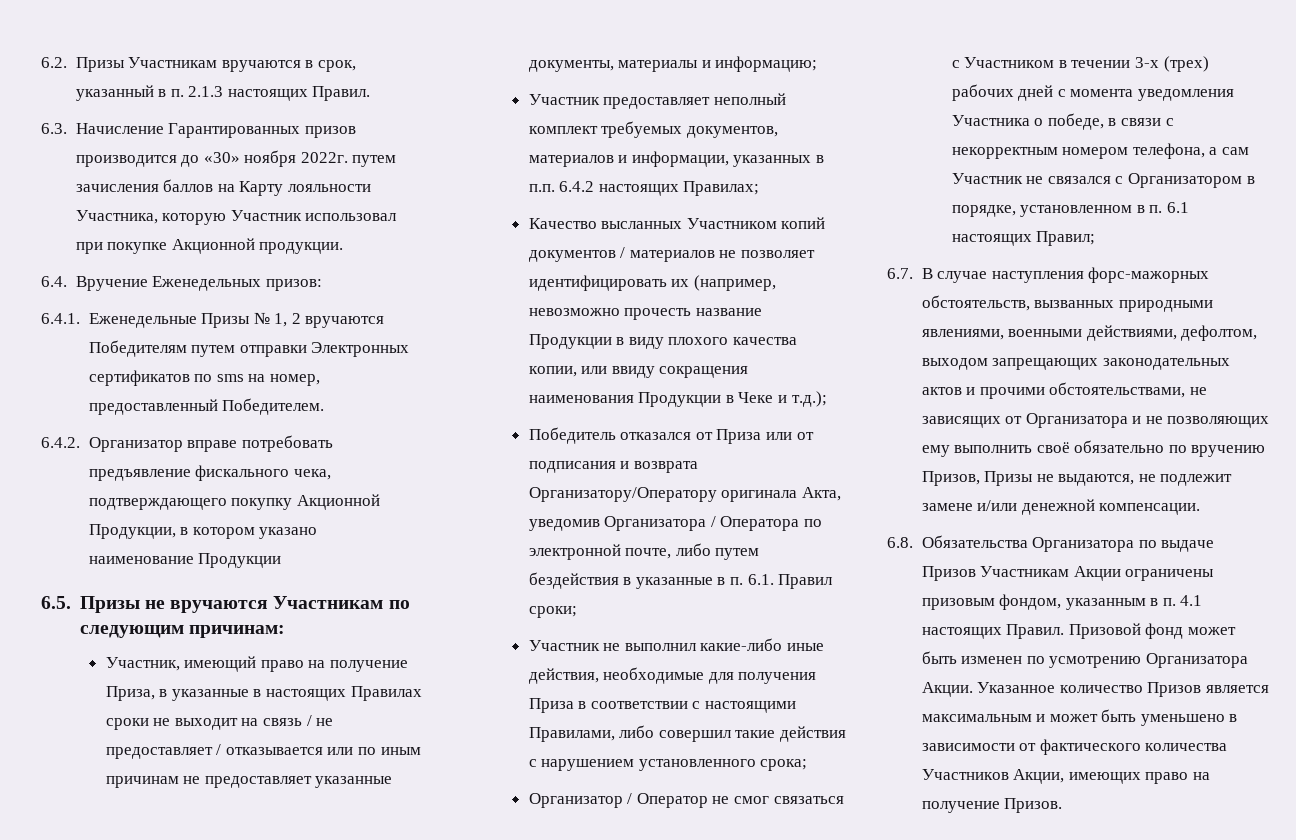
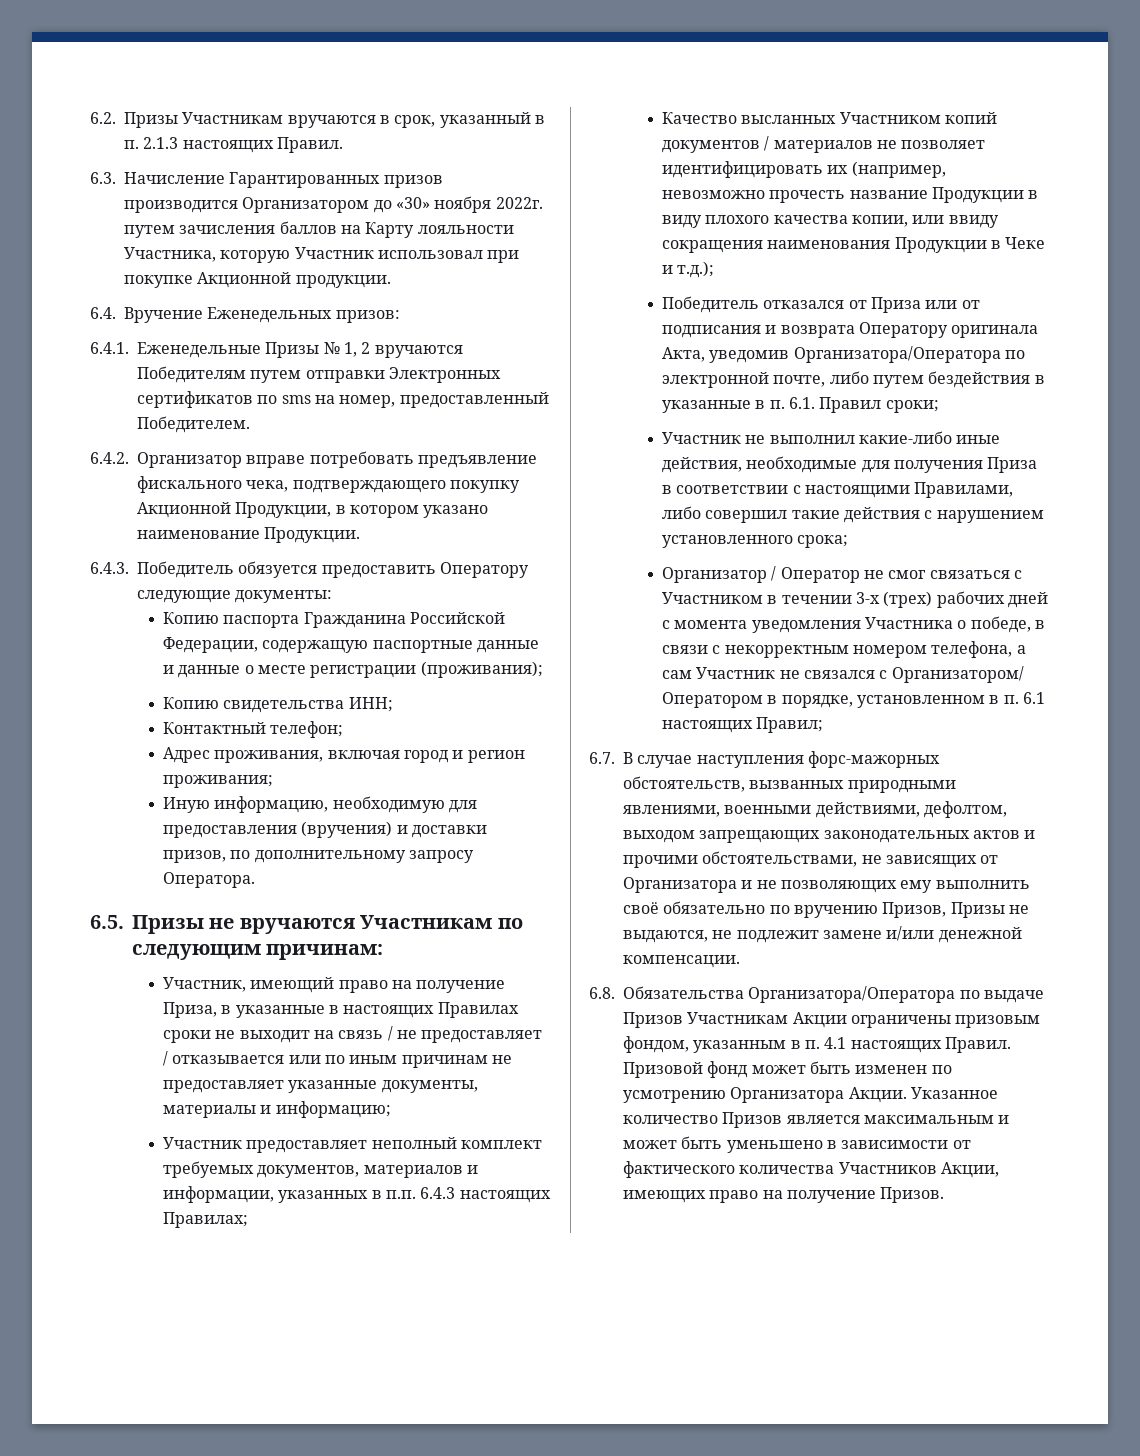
- 6.3. Начисление Гарантированных призов производится до «30» ноября 2022г. путем зачисления баллов на Карту лояльности Участника, которую Участник использовал при покупке Акционной продукции.
+ 6.3. Начисление Гарантированных призов производится Организатором до «30» ноября 2022г. путем зачисления баллов на Карту лояльности Участника, которую Участник использовал при покупке Акционной продукции.
- 6.4.2. Организатор вправе потребовать предъявление фискального чека, подтверждающего покупку Акционной Продукции, в котором указано наименование Продукции
+ 6.4.2. Организатор вправе потребовать предъявление фискального чека, подтверждающего покупку Акционной Продукции, в котором указано наименование Продукции.
+ 6.4.3. Победитель обязуется предоставить Оператору следующие документы:
+ Копию паспорта Гражданина Российской Федерации, содержащую паспортные данные и данные о месте регистрации (проживания);
+ Копию свидетельства ИНН;
+ Контактный телефон;
+ Адрес проживания, включая город и регион проживания;
+ Иную информацию, необходимую для предоставления (вручения) и доставки призов, по дополнительному запросу Оператора.
- Участник предоставляет неполный комплект требуемых документов, материалов и информации, указанных в п.п. 6.4.2 настоящих Правилах;
+ Участник предоставляет неполный комплект требуемых документов, материалов и информации, указанных в п.п. 6.4.3 настоящих Правилах;
- Победитель отказался от Приза или от подписания и возврата Организатору/Оператору оригинала Акта, уведомив Организатора / Оператора по электронной почте, либо путем бездействия в указанные в п. 6.1. Правил сроки;
+ Победитель отказался от Приза или от подписания и возврата Оператору оригинала Акта, уведомив Организатора/Оператора по электронной почте, либо путем бездействия в указанные в п. 6.1. Правил сроки;
- Организатор / Оператор не смог связаться с Участником в течении 3-х (трех) рабочих дней с момента уведомления Участника о победе, в связи с некорректным номером телефона, а сам Участник не связался с Организатором в порядке, установленном в п. 6.1 настоящих Правил;
+ Организатор / Оператор не смог связаться с Участником в течении 3-х (трех) рабочих дней с момента уведомления Участника о победе, в связи с некорректным номером телефона, а сам Участник не связался с Организатором/ Оператором в порядке, установленном в п. 6.1 настоящих Правил;
- 6.8. Обязательства Организатора по выдаче Призов Участникам Акции ограничены призовым фондом, указанным в п. 4.1 настоящих Правил.
+ 6.8. Обязательства Организатора/Оператора по выдаче Призов Участникам Акции ограничены призовым фондом, указанным в п. 4.1 настоящих Правил.

